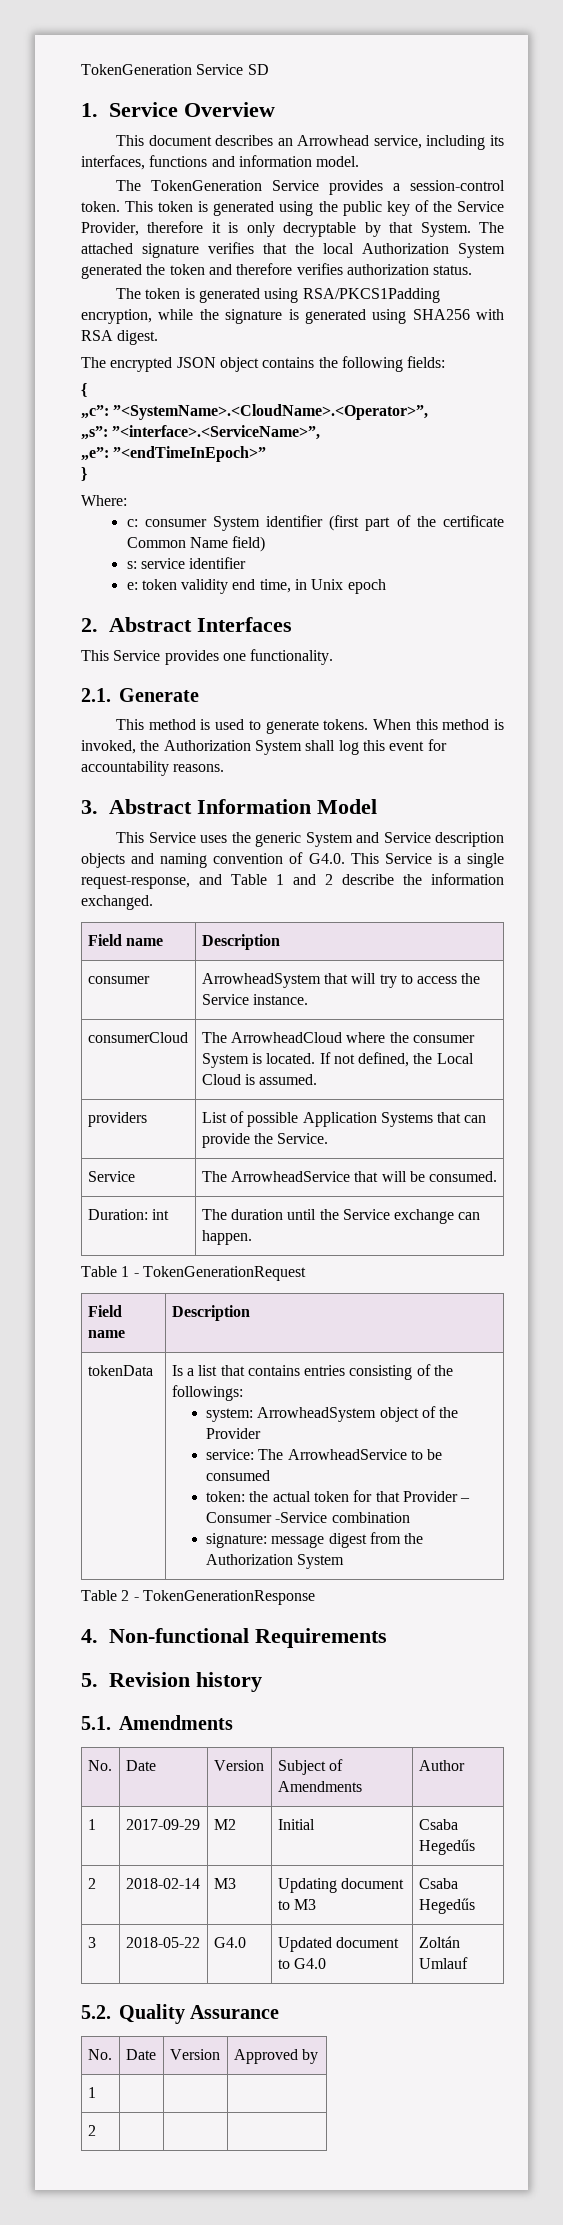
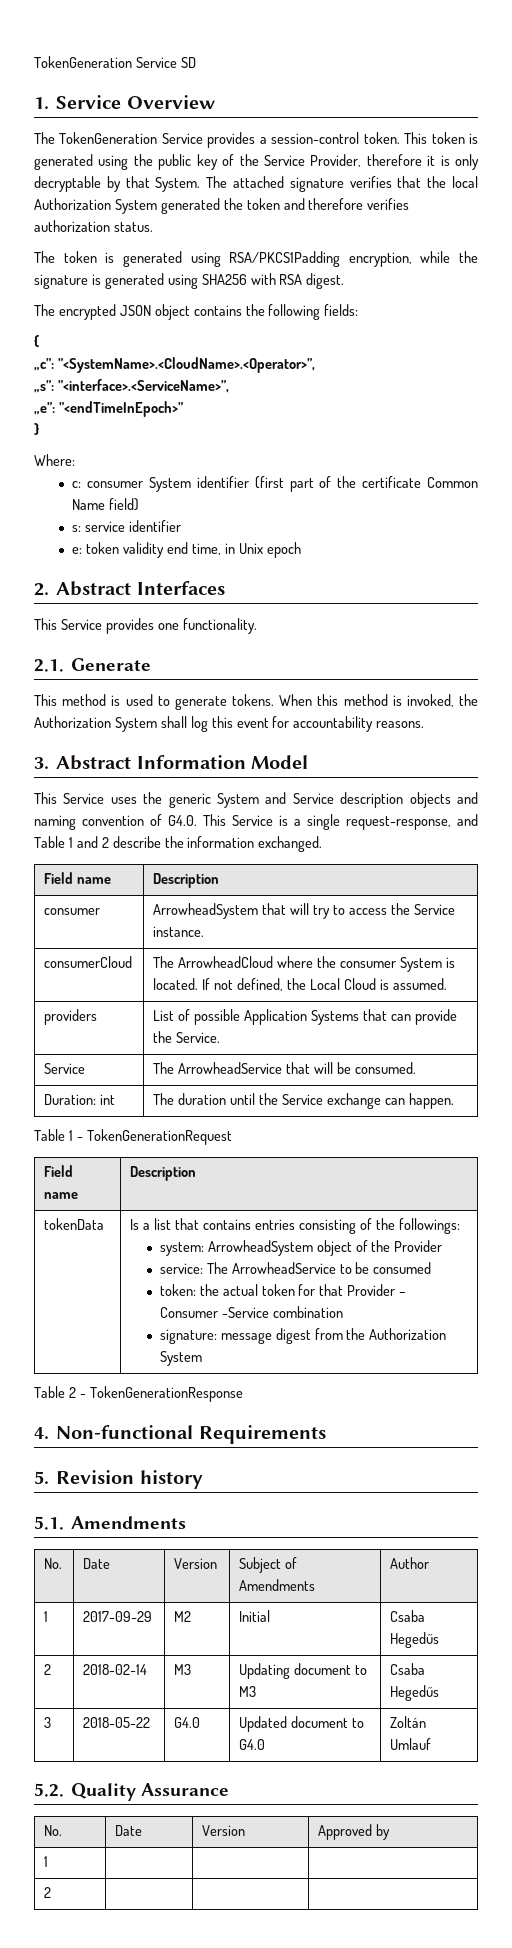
- This document describes an Arrowhead service, including its interfaces, functions and information model.

